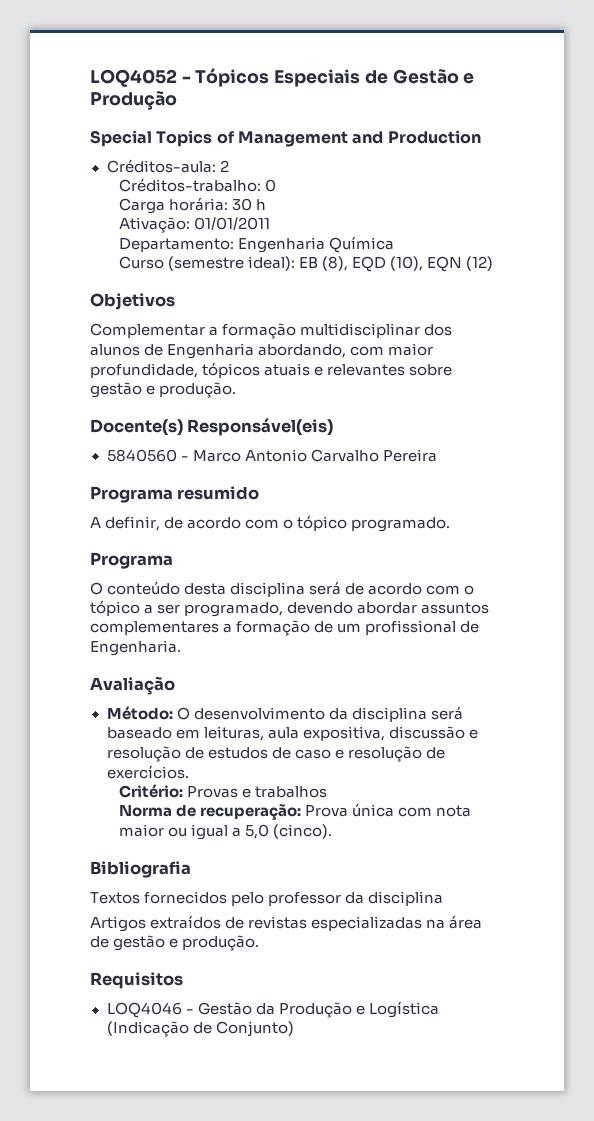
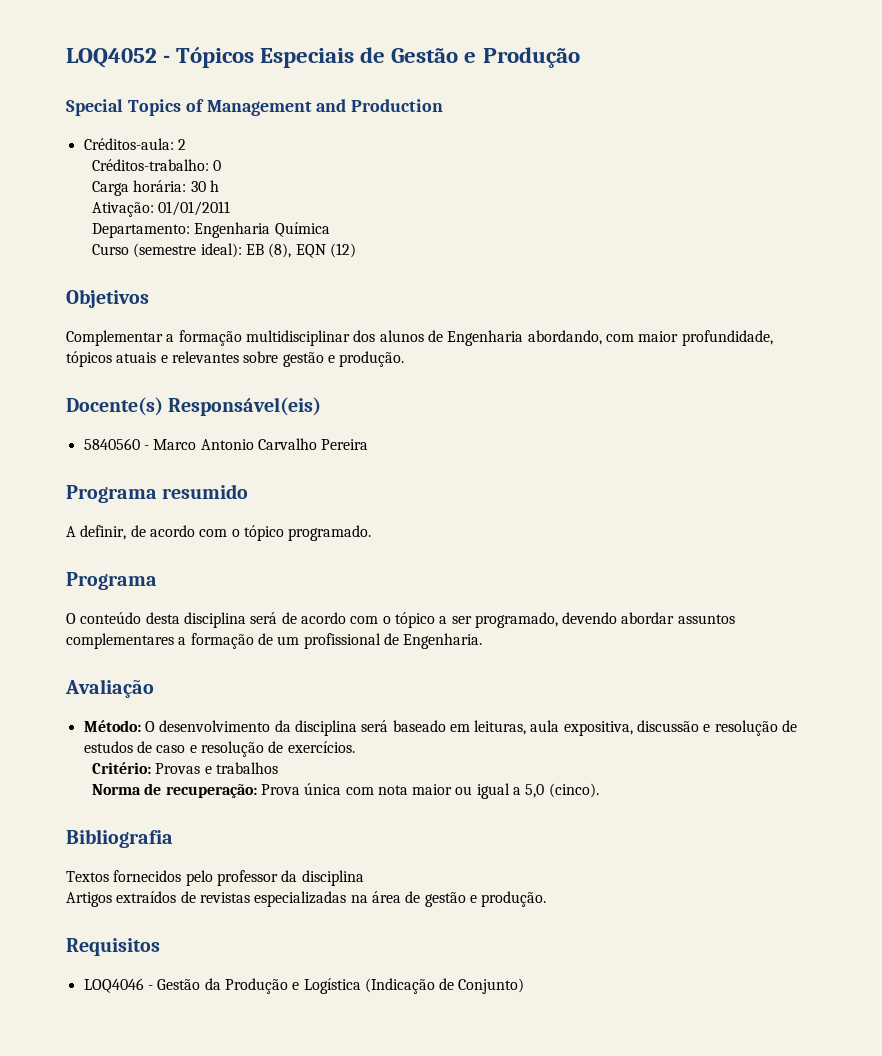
- Curso (semestre ideal): EB (8), EQD (10), EQN (12)
+ Curso (semestre ideal): EB (8), EQN (12)

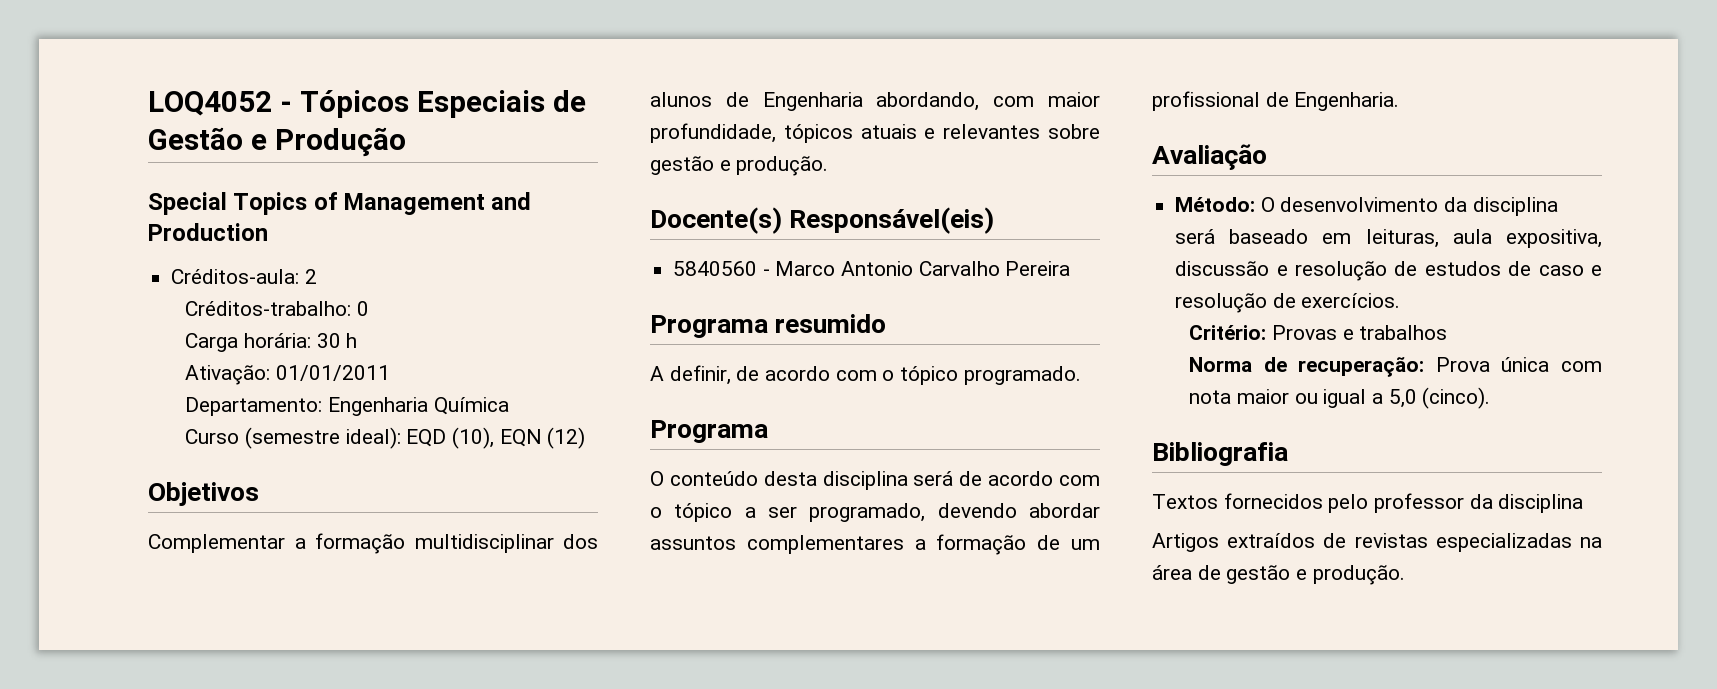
- Curso (semestre ideal): EB (8), EQN (12)
+ Curso (semestre ideal): EQD (10), EQN (12)
- Requisitos
- LOQ4046 - Gestão da Produção e Logística (Indicação de Conjunto)

